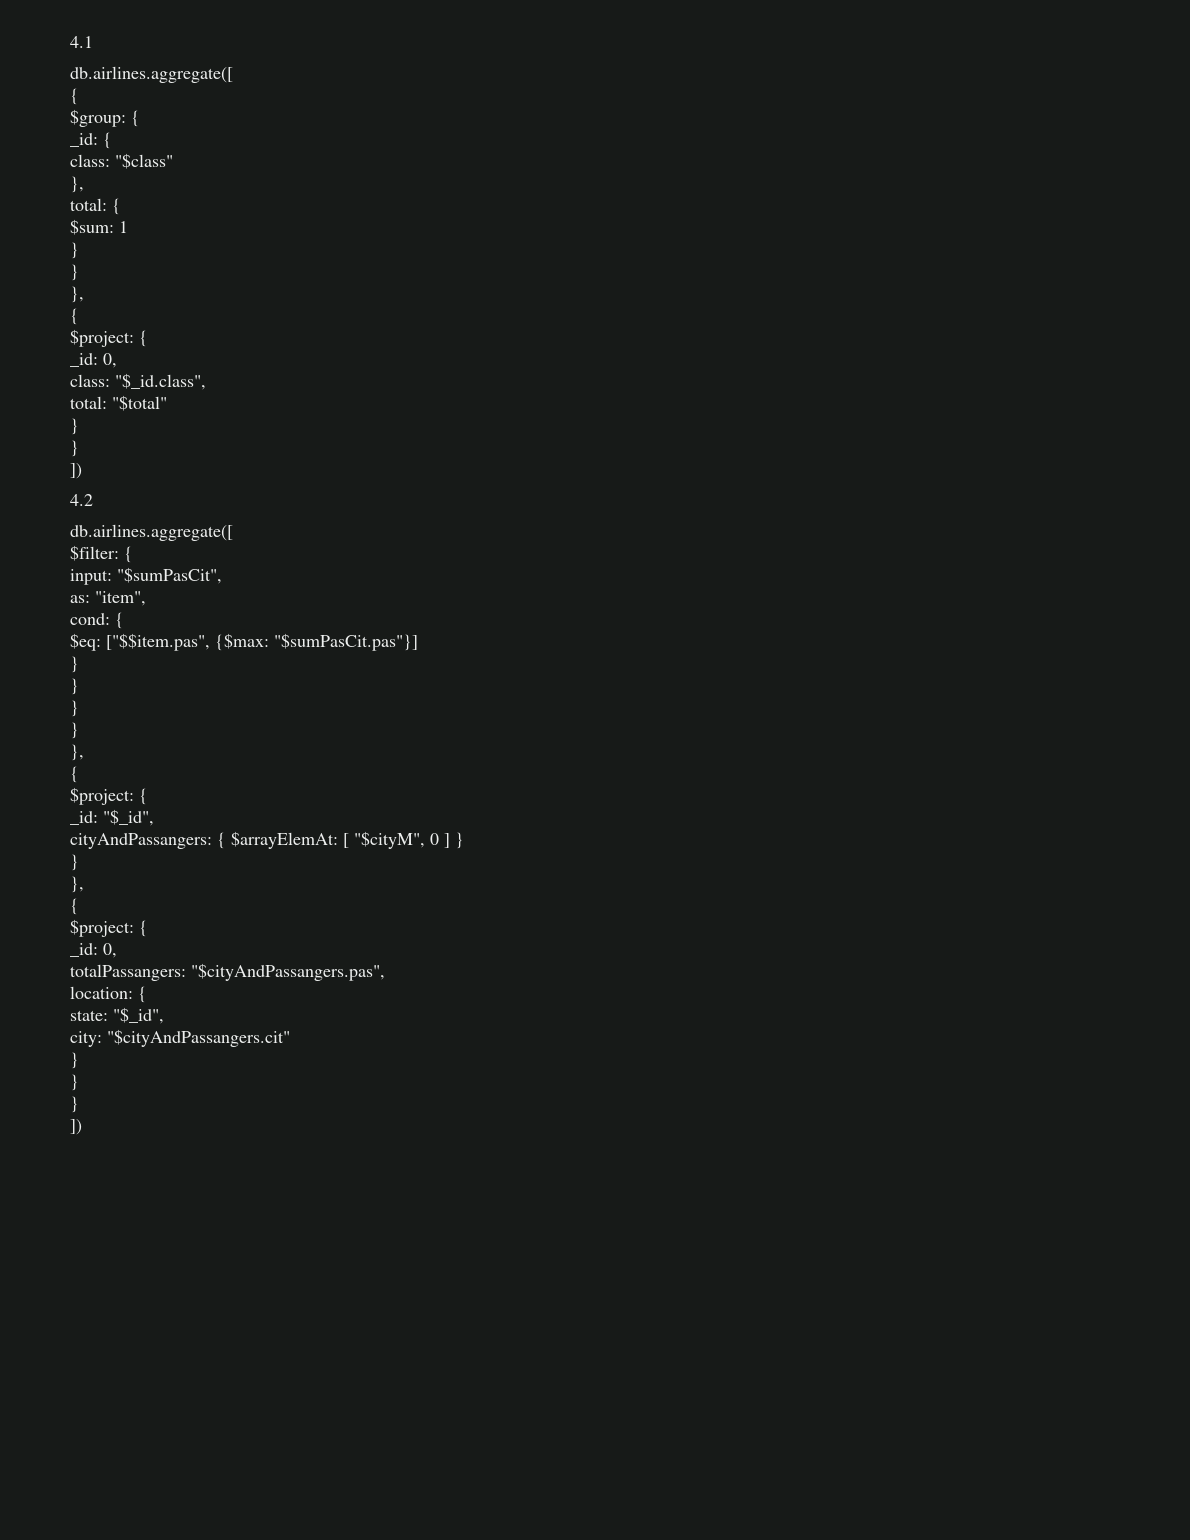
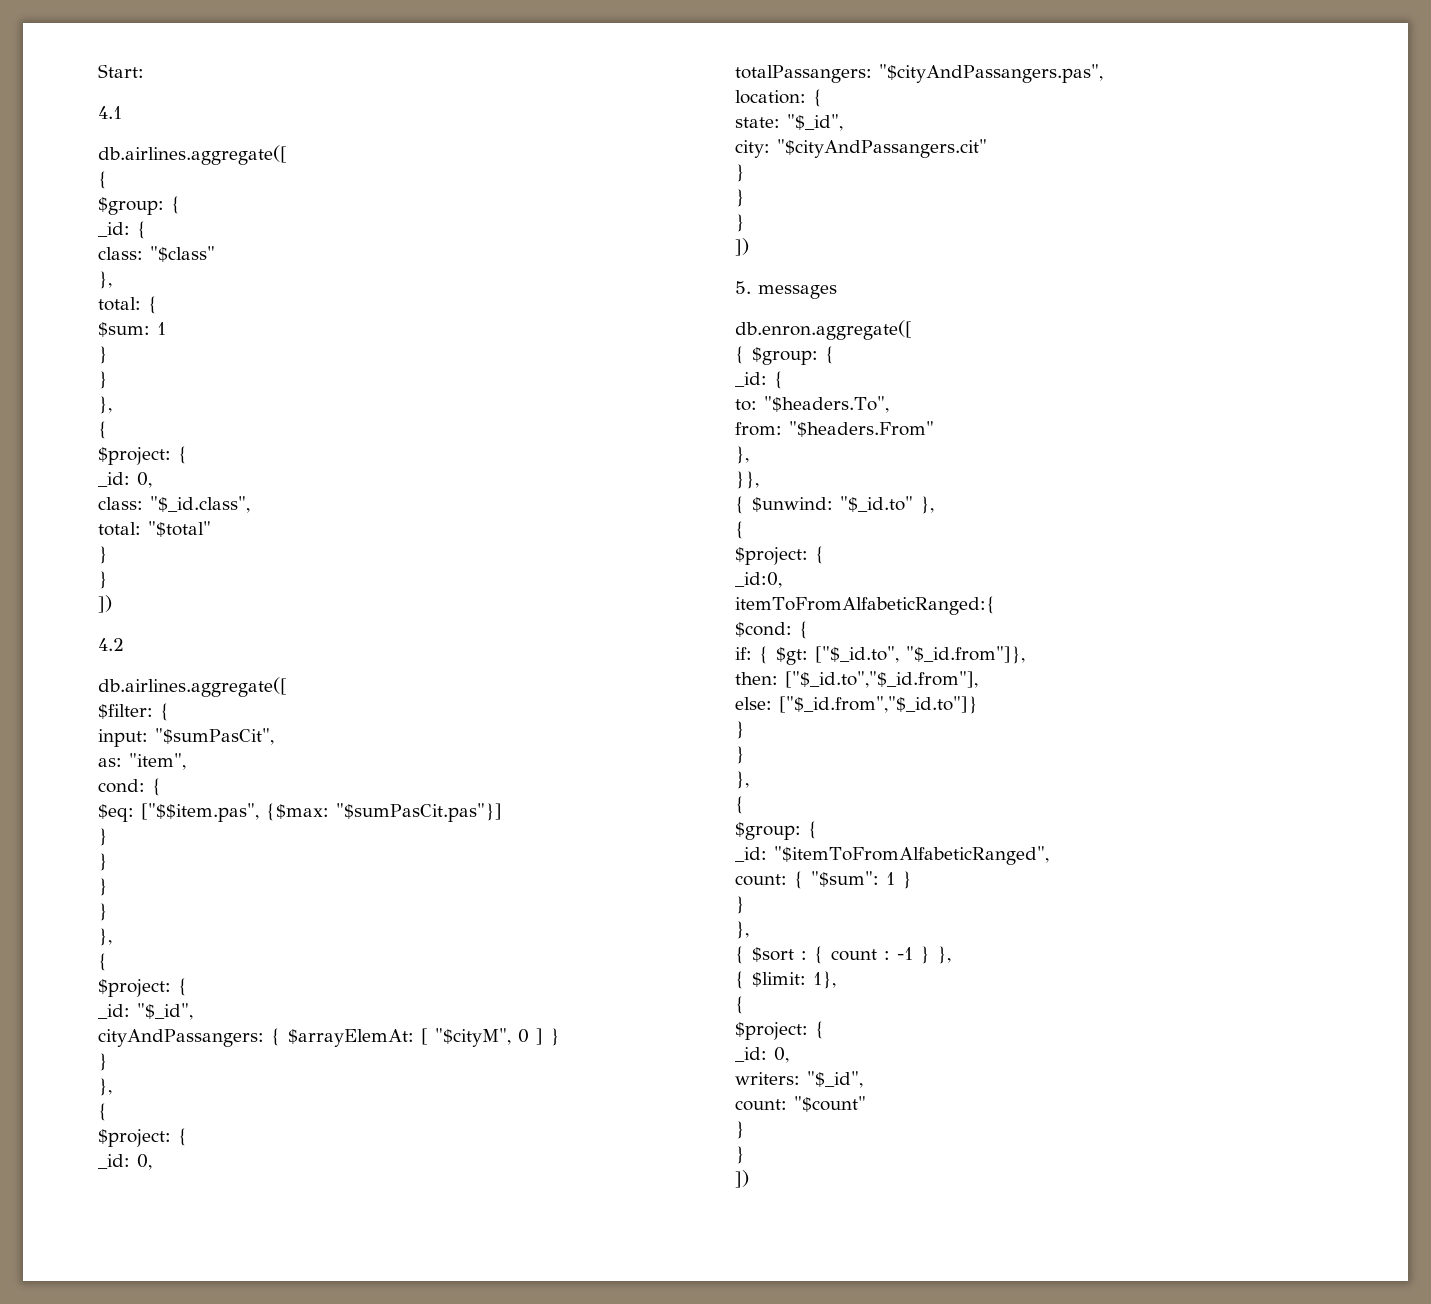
+ Start:
+ 5. messages
+ db.enron.aggregate([
+ { $group: {
+ _id: {
+ to: "$headers.To",
+ from: "$headers.From"
+ },
+ }},
+ { $unwind: "$_id.to" },
+ {
+ $project: {
+ _id:0,
+ itemToFromAlfabeticRanged:{
+ $cond: {
+ if: { $gt: ["$_id.to", "$_id.from"]},
+ then: ["$_id.to","$_id.from"],
+ else: ["$_id.from","$_id.to"]}
+ }
+ }
+ },
+ {
+ $group: {
+ _id: "$itemToFromAlfabeticRanged",
+ count: { "$sum": 1 }
+ }
+ },
+ { $sort : { count : -1 } },
+ { $limit: 1},
+ {
+ $project: {
+ _id: 0,
+ writers: "$_id",
+ count: "$count"
+ }
+ }
+ ])

